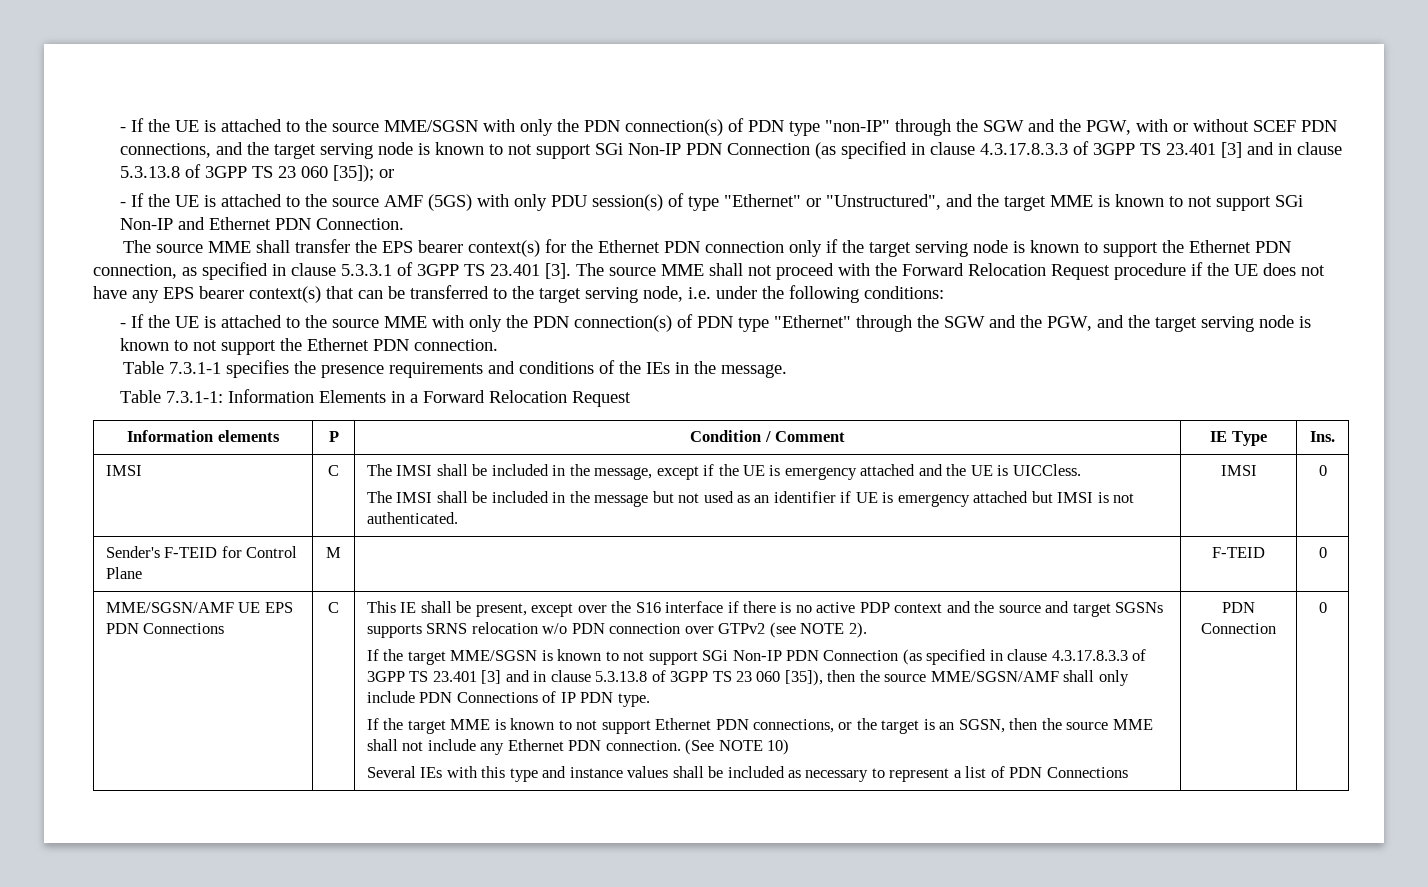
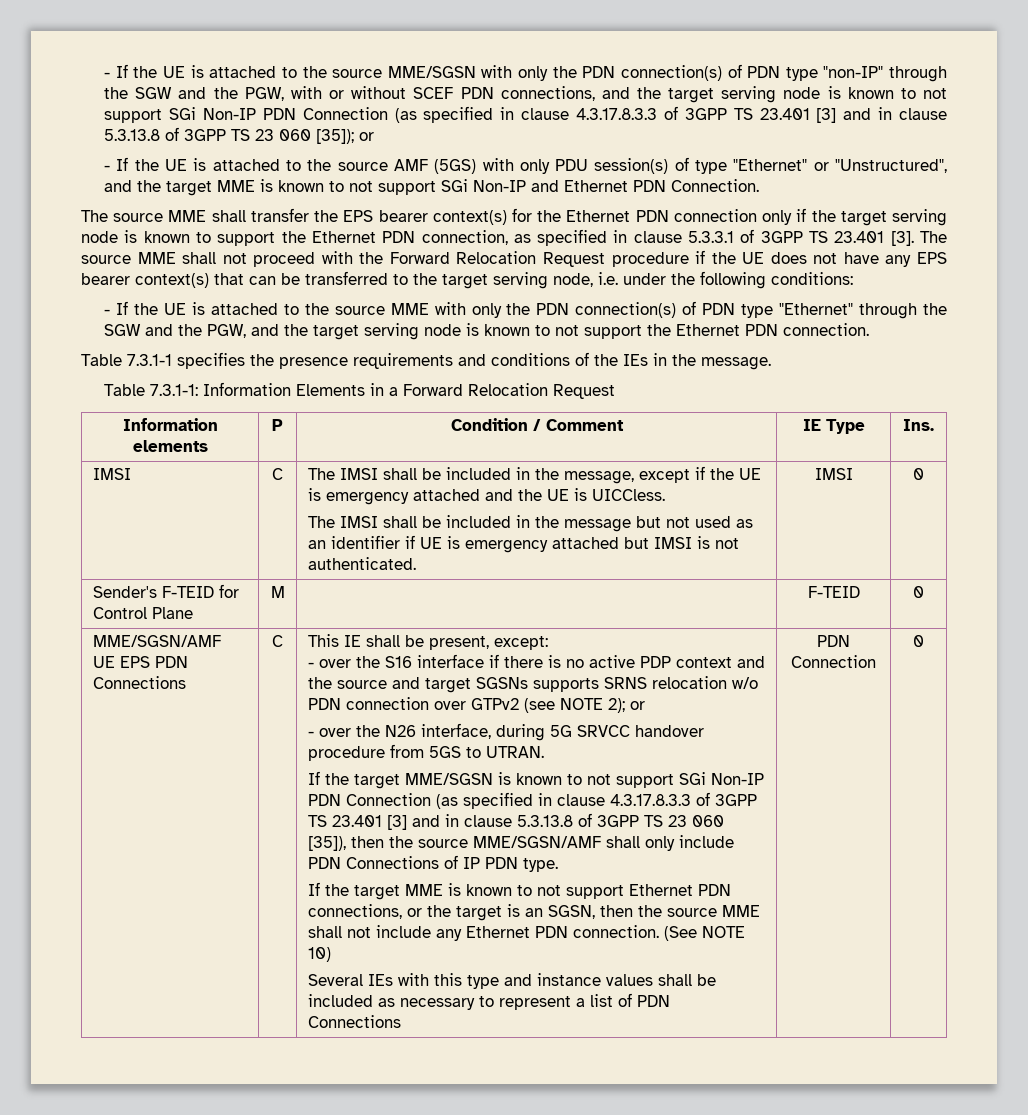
- This IE shall be present, except over the S16 interface if there is no active PDP context and the source and target SGSNs supports SRNS relocation w/o PDN connection over GTPv2 (see NOTE 2).
+ This IE shall be present, except:
+ - over the S16 interface if there is no active PDP context and the source and target SGSNs supports SRNS relocation w/o PDN connection over GTPv2 (see NOTE 2); or
+ - over the N26 interface, during 5G SRVCC handover procedure from 5GS to UTRAN.

